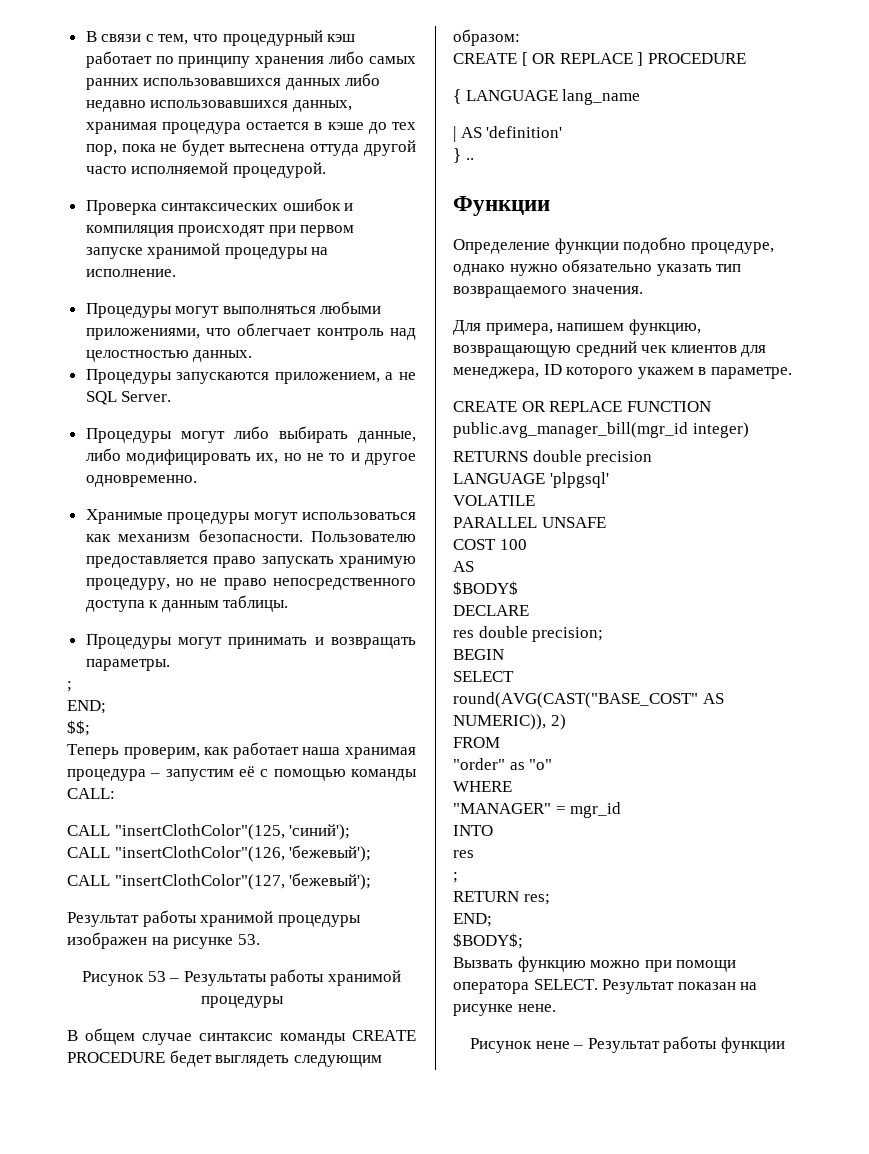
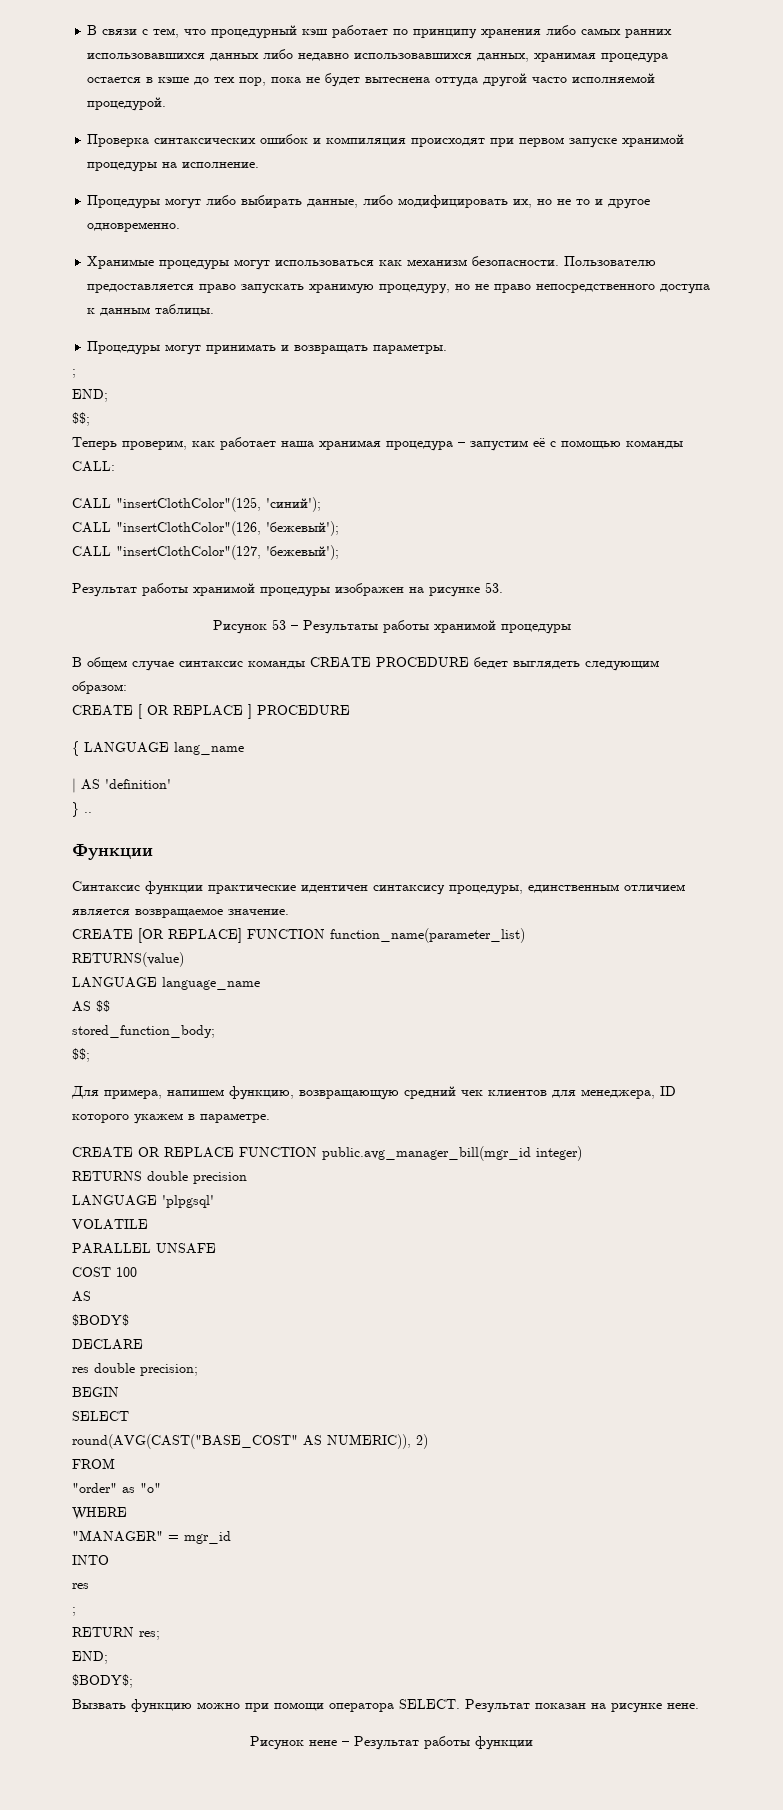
- Процедуры могут выполняться любыми приложениями, что облегчает контроль над целостностью данных.
- Процедуры запускаются приложением, а не SQL Server.
- Определение функции подобно процедуре, однако нужно обязательно указать тип возвращаемого значения.
+ Синтаксис функции практические идентичен синтаксису процедуры, единственным отличием является возвращаемое значение.
+ CREATE [OR REPLACE] FUNCTION function_name(parameter_list)
+ RETURNS(value)
+ LANGUAGE language_name
+ AS $$
+ stored_function_body;
+ $$;

